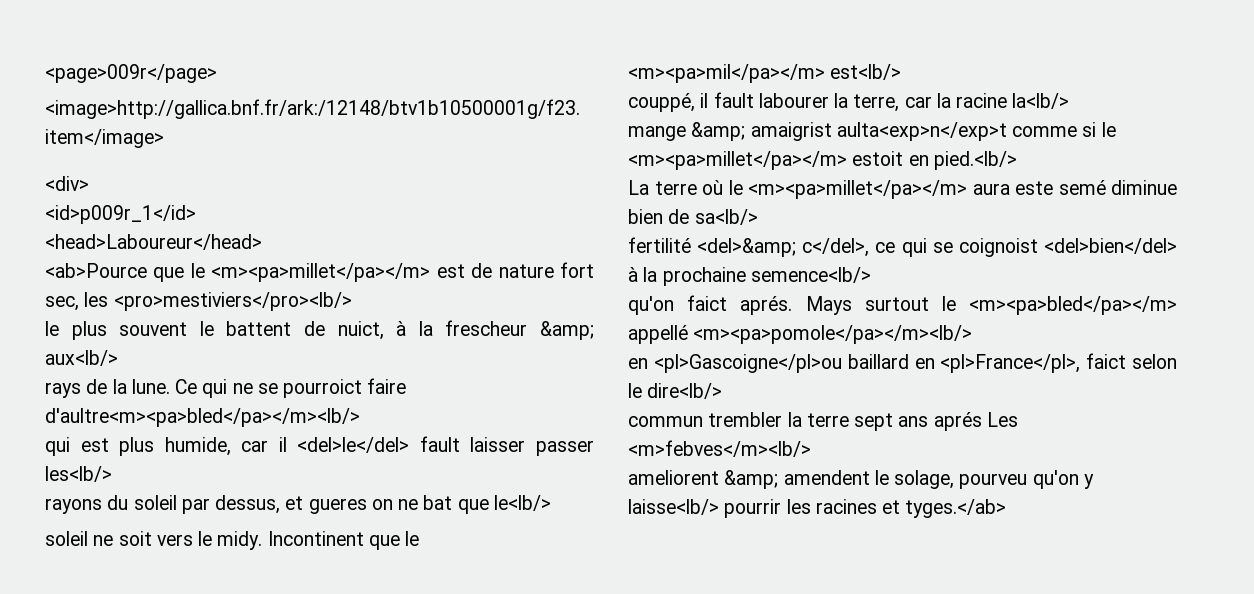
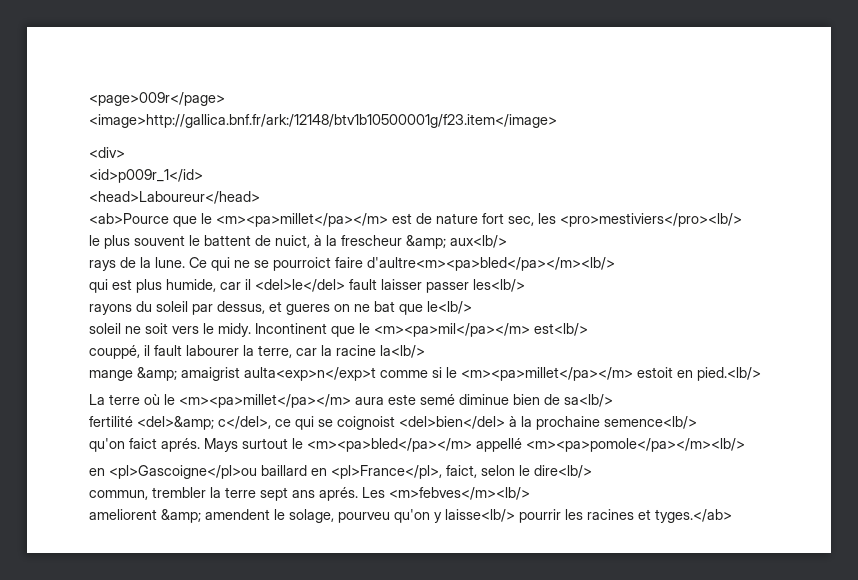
- en <pl>Gascoigne</pl>ou baillard en <pl>France</pl>, faict selon le dire<lb/>
+ en <pl>Gascoigne</pl>ou baillard en <pl>France</pl>, faict, selon le dire<lb/>
- commun trembler la terre sept ans aprés Les <m>febves</m><lb/>
+ commun, trembler la terre sept ans aprés. Les <m>febves</m><lb/>

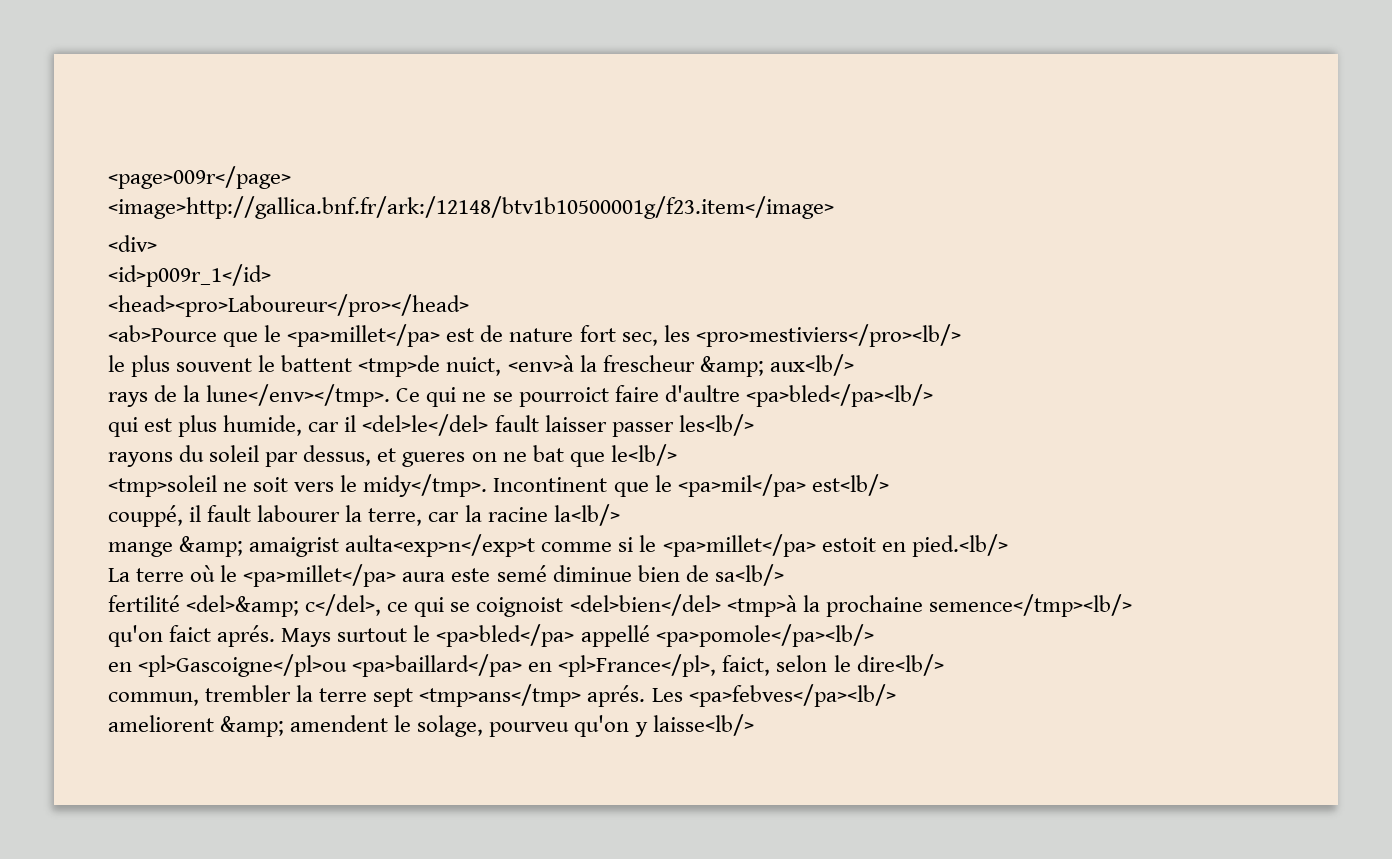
- <head>Laboureur</head>
+ <head><pro>Laboureur</pro></head>
- <ab>Pource que le <m><pa>millet</pa></m> est de nature fort sec, les <pro>mestiviers</pro><lb/>
+ <ab>Pource que le <pa>millet</pa> est de nature fort sec, les <pro>mestiviers</pro><lb/>
- le plus souvent le battent de nuict, à la frescheur &amp; aux<lb/>
+ le plus souvent le battent <tmp>de nuict, <env>à la frescheur &amp; aux<lb/>
- rays de la lune.
+ rays de la lune</env></tmp>.
- Ce qui ne se pourroict faire d'aultre<m><pa>bled</pa></m><lb/>
+ Ce qui ne se pourroict faire d'aultre <pa>bled</pa><lb/>
- soleil ne soit vers le midy.
+ <tmp>soleil ne soit vers le midy</tmp>.
- Incontinent que le <m><pa>mil</pa></m> est<lb/>
+ Incontinent que le <pa>mil</pa> est<lb/>
- mange &amp; amaigrist aulta<exp>n</exp>t comme si le <m><pa>millet</pa></m> estoit en pied.<lb/>
+ mange &amp; amaigrist aulta<exp>n</exp>t comme si le <pa>millet</pa> estoit en pied.<lb/>
- La terre où le <m><pa>millet</pa></m> aura este semé diminue bien de sa<lb/>
+ La terre où le <pa>millet</pa> aura este semé diminue bien de sa<lb/>
- fertilité <del>&amp; c</del>, ce qui se coignoist <del>bien</del> à la prochaine semence<lb/>
+ fertilité <del>&amp; c</del>, ce qui se coignoist <del>bien</del> <tmp>à la prochaine semence</tmp><lb/>
- Mays surtout le <m><pa>bled</pa></m> appellé <m><pa>pomole</pa></m><lb/>
+ Mays surtout le <pa>bled</pa> appellé <pa>pomole</pa><lb/>
- en <pl>Gascoigne</pl>ou baillard en <pl>France</pl>, faict, selon le dire<lb/>
+ en <pl>Gascoigne</pl>ou <pa>baillard</pa> en <pl>France</pl>, faict, selon le dire<lb/>
- commun, trembler la terre sept ans aprés.
+ commun, trembler la terre sept <tmp>ans</tmp> aprés.
- Les <m>febves</m><lb/>
+ Les <pa>febves</pa><lb/>
- ameliorent &amp; amendent le solage, pourveu qu'on y laisse<lb/> pourrir les racines et tyges.</ab>
+ ameliorent &amp; amendent le solage, pourveu qu'on y laisse<lb/>

